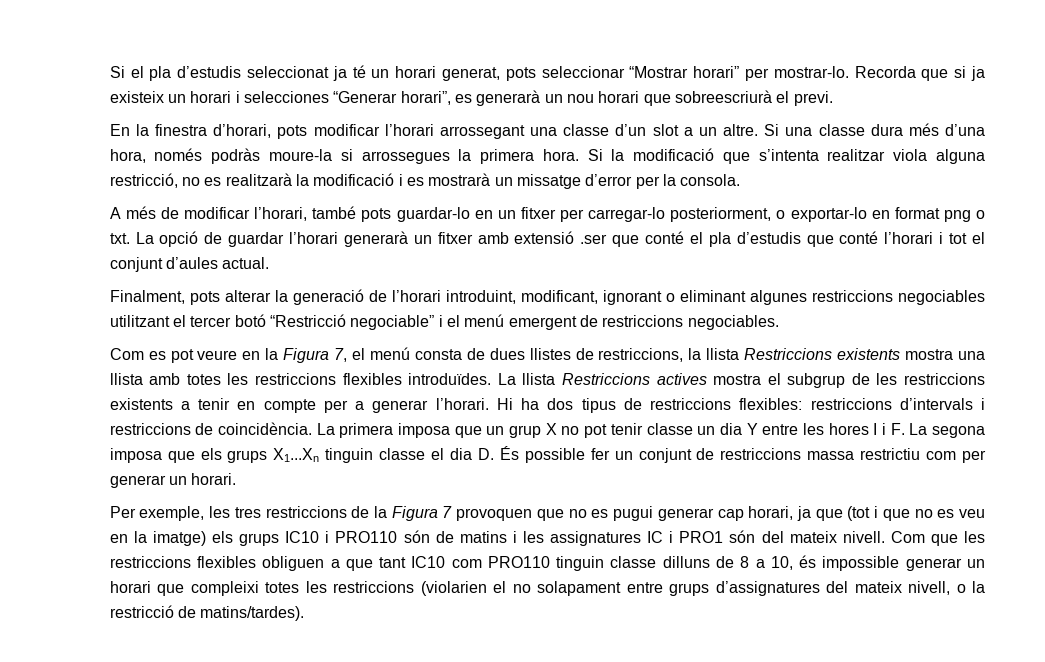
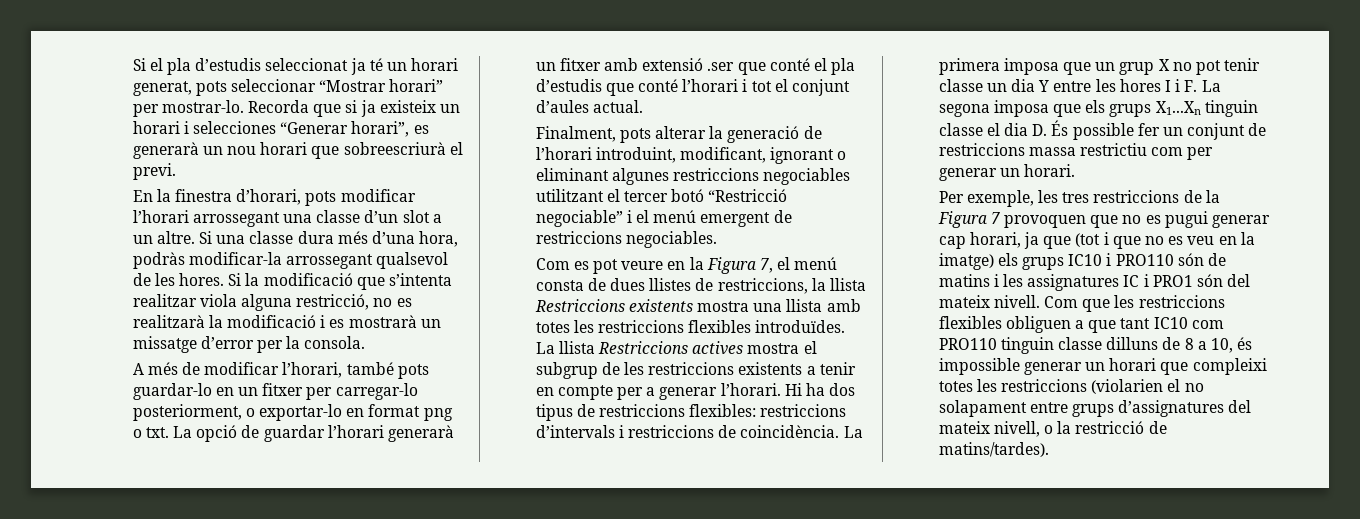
- Si una classe dura més d’una hora, només podràs moure-la si arrossegues la primera hora.
+ Si una classe dura més d’una hora, podràs modificar-la arrossegant qualsevol de les hores.

